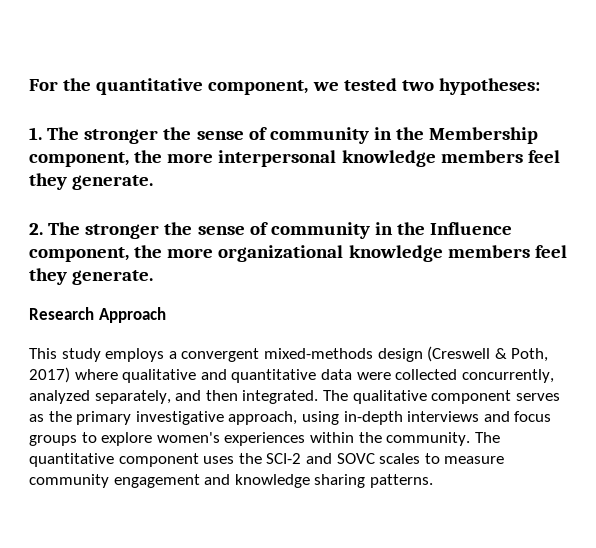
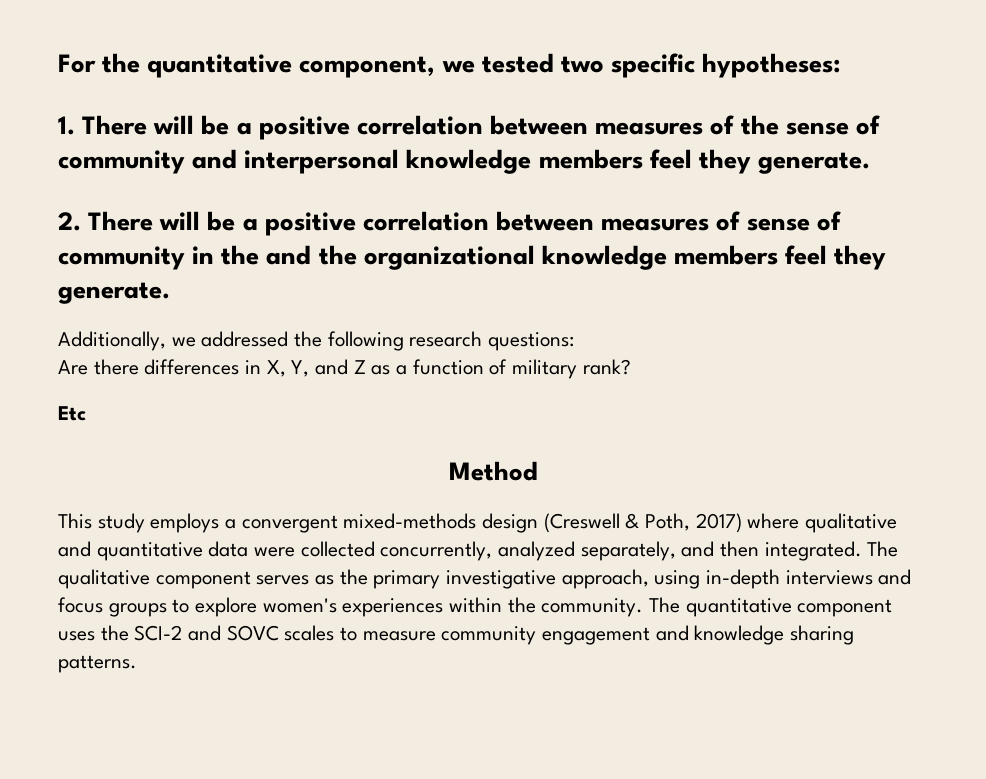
- For the quantitative component, we tested two hypotheses:
+ For the quantitative component, we tested two specific hypotheses:
- 1. The stronger the sense of community in the Membership component, the more interpersonal knowledge members feel they generate.
+ 1. There will be a positive correlation between measures of the sense of community and interpersonal knowledge members feel they generate.
- 2. The stronger the sense of community in the Influence component, the more organizational knowledge members feel they generate.
+ 2. There will be a positive correlation between measures of sense of community in the and the organizational knowledge members feel they generate.
- Research Approach
+ Additionally, we addressed the following research questions:
+ Are there differences in X, Y, and Z as a function of military rank?
+ Etc
+ Method

